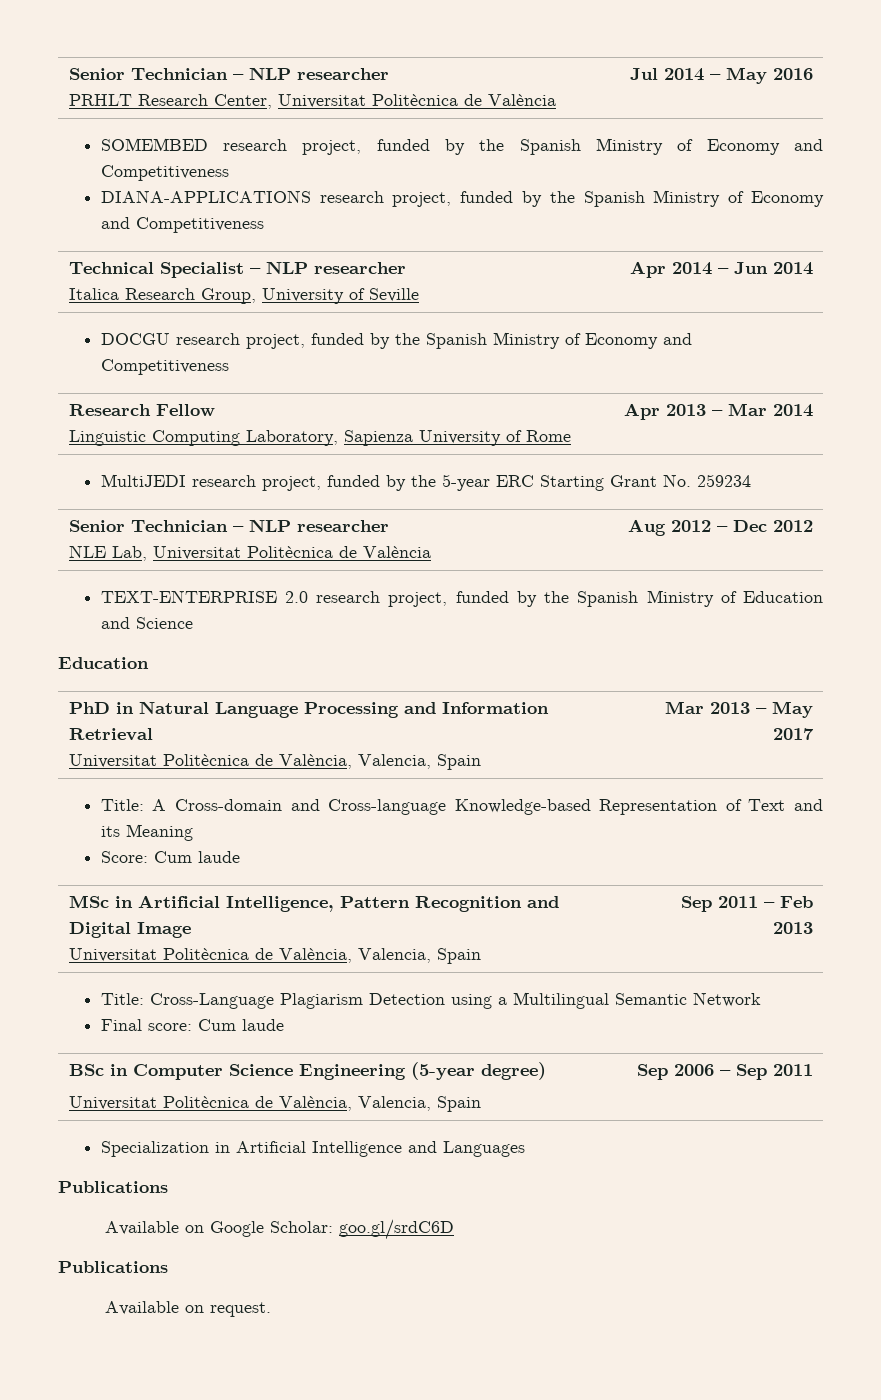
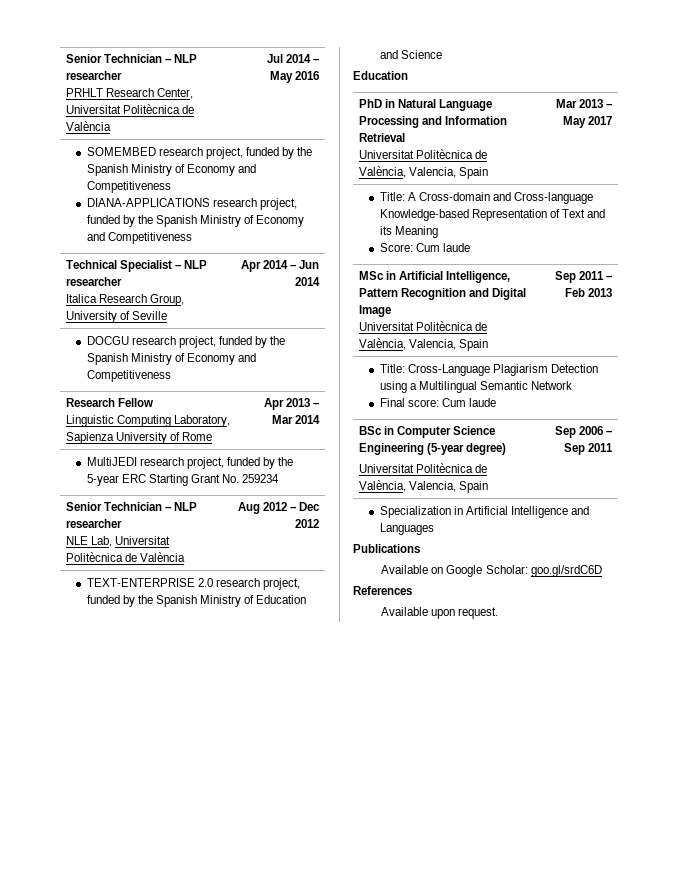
  Available on Google Scholar: goo.gl/srdC6D
- Publications
- Available on request.
+ References
+ Available upon request.

